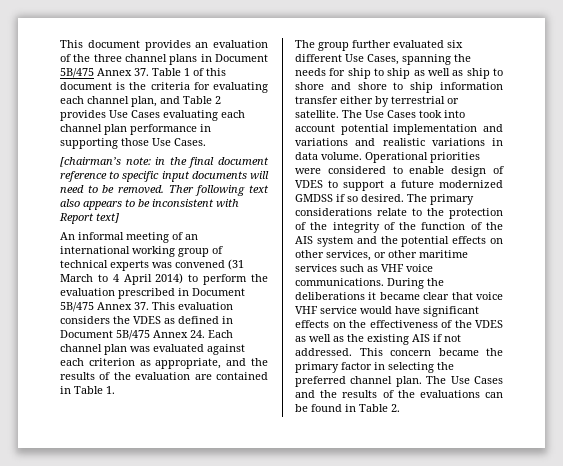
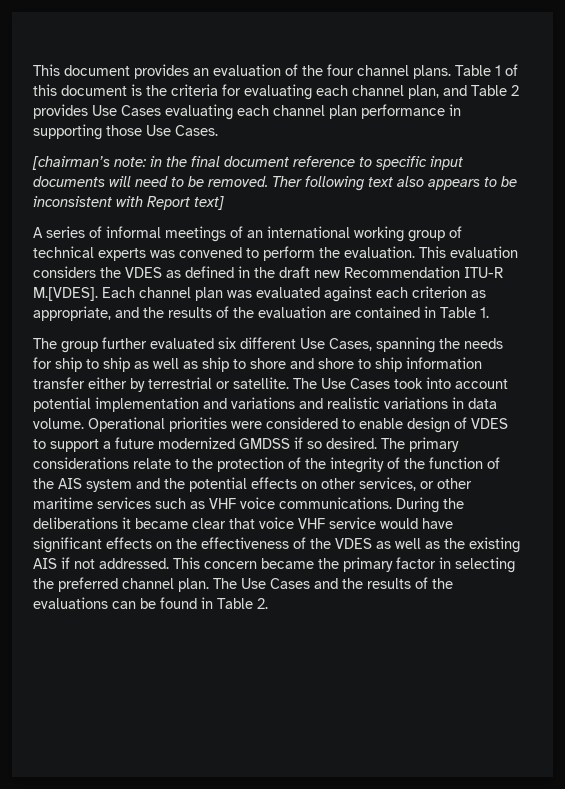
- This document provides an evaluation of the three channel plans in Document 5B/475 Annex 37. Table 1 of this document is the criteria for evaluating each channel plan, and Table 2 provides Use Cases evaluating each channel plan performance in supporting those Use Cases.
+ This document provides an evaluation of the four channel plans. Table 1 of this document is the criteria for evaluating each channel plan, and Table 2 provides Use Cases evaluating each channel plan performance in supporting those Use Cases.
- An informal meeting of an international working group of technical experts was convened (31 March to 4 April 2014) to perform the evaluation prescribed in Document 5B/475 Annex 37. This evaluation considers the VDES as defined in Document 5B/475 Annex 24. Each channel plan was evaluated against each criterion as appropriate, and the results of the evaluation are contained in Table 1.
+ A series of informal meetings of an international working group of technical experts was convened to perform the evaluation. This evaluation considers the VDES as defined in the draft new Recommendation ITU-R M.[VDES]. Each channel plan was evaluated against each criterion as appropriate, and the results of the evaluation are contained in Table 1.

